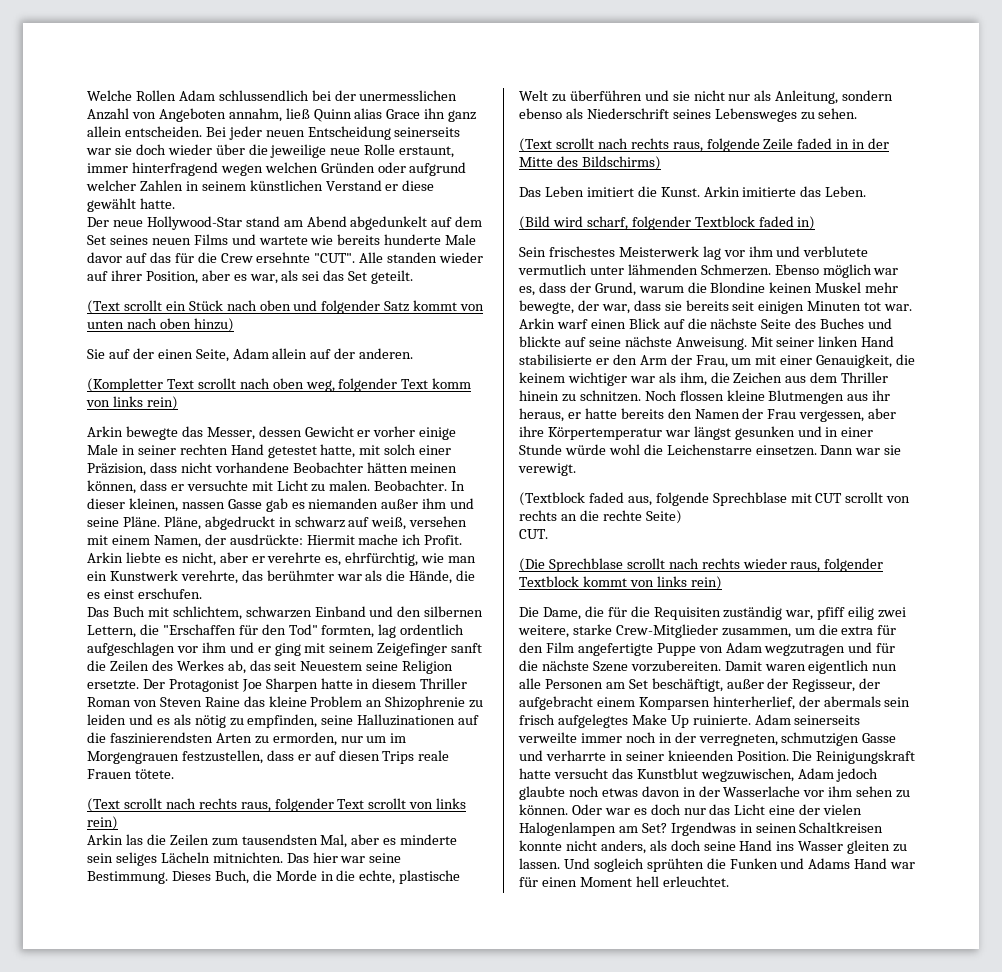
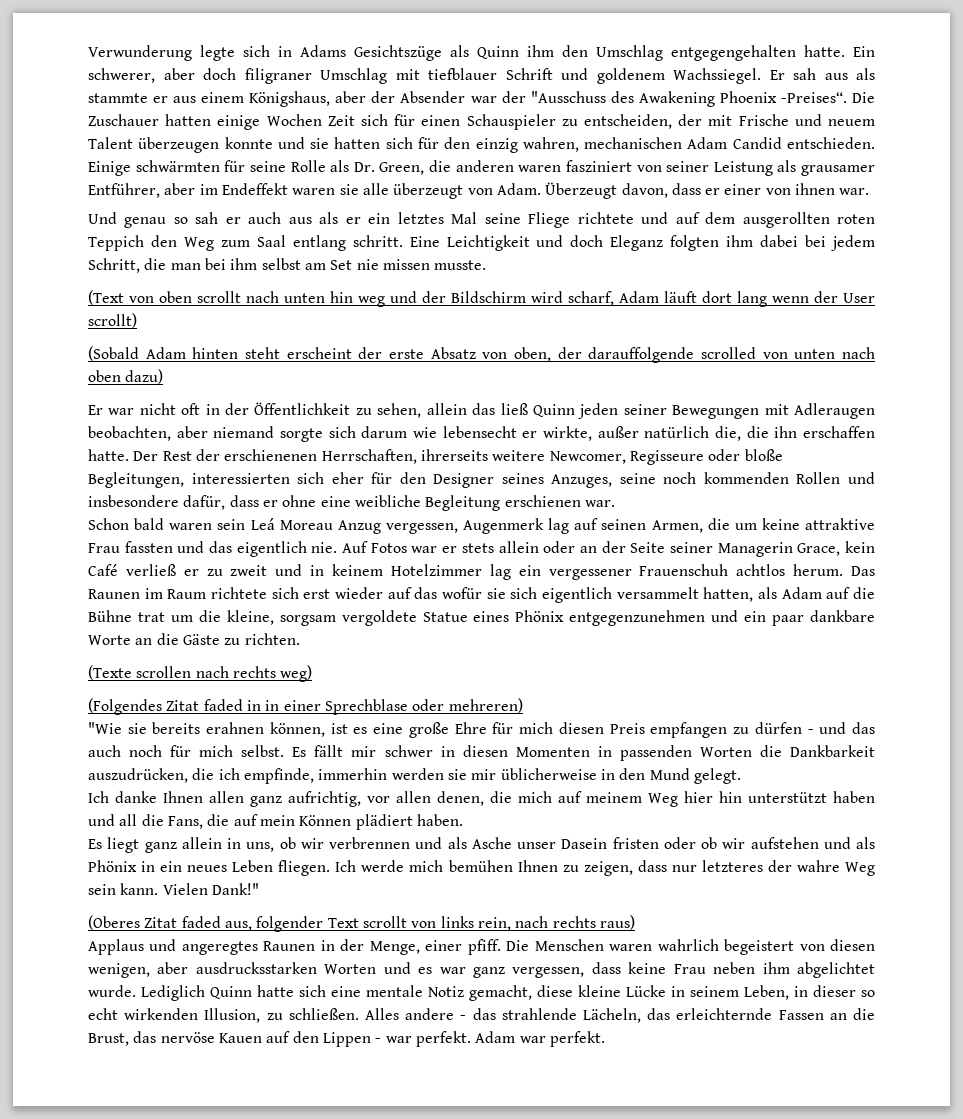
- Welche Rollen Adam schlussendlich bei der unermesslichen Anzahl von Angeboten annahm, ließ Quinn alias Grace ihn ganz allein entscheiden. Bei jeder neuen Entscheidung seinerseits war sie doch wieder über die jeweilige neue Rolle erstaunt, immer hinterfragend wegen welchen Gründen oder aufgrund welcher Zahlen in seinem künstlichen Verstand er diese gewählt hatte.
- Der neue Hollywood-Star stand am Abend abgedunkelt auf dem Set seines neuen Films und wartete wie bereits hunderte Male davor auf das für die Crew ersehnte "CUT". Alle standen wieder auf ihrer Position, aber es war, als sei das Set geteilt.
- (Text scrollt ein Stück nach oben und folgender Satz kommt von unten nach oben hinzu)
- Sie auf der einen Seite, Adam allein auf der anderen.
- (Kompletter Text scrollt nach oben weg, folgender Text komm von links rein)
- Arkin bewegte das Messer, dessen Gewicht er vorher einige Male in seiner rechten Hand getestet hatte, mit solch einer Präzision, dass nicht vorhandene Beobachter hätten meinen können, dass er versuchte mit Licht zu malen. Beobachter. In dieser kleinen, nassen Gasse gab es niemanden außer ihm und seine Pläne. Pläne, abgedruckt in schwarz auf weiß, versehen mit einem Namen, der ausdrückte: Hiermit mache ich Profit. Arkin liebte es nicht, aber er verehrte es, ehrfürchtig, wie man ein Kunstwerk verehrte, das berühmter war als die Hände, die es einst erschufen.
- Das Buch mit schlichtem, schwarzen Einband und den silbernen Lettern, die "Erschaffen für den Tod" formten, lag ordentlich aufgeschlagen vor ihm und er ging mit seinem Zeigefinger sanft die Zeilen des Werkes ab, das seit Neuestem seine Religion ersetzte. Der Protagonist Joe Sharpen hatte in diesem Thriller Roman von Steven Raine das kleine Problem an Shizophrenie zu leiden und es als nötig zu empfinden, seine Halluzinationen auf die faszinierendsten Arten zu ermorden, nur um im Morgengrauen festzustellen, dass er auf diesen Trips reale Frauen tötete.
- (Text scrollt nach rechts raus, folgender Text scrollt von links rein)
- Arkin las die Zeilen zum tausendsten Mal, aber es minderte sein seliges Lächeln mitnichten. Das hier war seine Bestimmung. Dieses Buch, die Morde in die echte, plastische Welt zu überführen und sie nicht nur als Anleitung, sondern ebenso als Niederschrift seines Lebensweges zu sehen.
- (Text scrollt nach rechts raus, folgende Zeile faded in in der Mitte des Bildschirms)
- Das Leben imitiert die Kunst. Arkin imitierte das Leben.
- (Bild wird scharf, folgender Textblock faded in)
- Sein frischestes Meisterwerk lag vor ihm und verblutete vermutlich unter lähmenden Schmerzen. Ebenso möglich war es, dass der Grund, warum die Blondine keinen Muskel mehr bewegte, der war, dass sie bereits seit einigen Minuten tot war. Arkin warf einen Blick auf die nächste Seite des Buches und blickte auf seine nächste Anweisung. Mit seiner linken Hand stabilisierte er den Arm der Frau, um mit einer Genauigkeit, die keinem wichtiger war als ihm, die Zeichen aus dem Thriller hinein zu schnitzen. Noch flossen kleine Blutmengen aus ihr heraus, er hatte bereits den Namen der Frau vergessen, aber ihre Körpertemperatur war längst gesunken und in einer Stunde würde wohl die Leichenstarre einsetzen. Dann war sie verewigt.
- (Textblock faded aus, folgende Sprechblase mit CUT scrollt von rechts an die rechte Seite)
- CUT.
- (Die Sprechblase scrollt nach rechts wieder raus, folgender Textblock kommt von links rein)
- Die Dame, die für die Requisiten zuständig war, pfiff eilig zwei weitere, starke Crew-Mitglieder zusammen, um die extra für den Film angefertigte Puppe von Adam wegzutragen und für die nächste Szene vorzubereiten. Damit waren eigentlich nun alle Personen am Set beschäftigt, außer der Regisseur, der aufgebracht einem Komparsen hinterherlief, der abermals sein frisch aufgelegtes Make Up ruinierte. Adam seinerseits verweilte immer noch in der verregneten, schmutzigen Gasse und verharrte in seiner knieenden Position. Die Reinigungskraft hatte versucht das Kunstblut wegzuwischen, Adam jedoch glaubte noch etwas davon in der Wasserlache vor ihm sehen zu können. Oder war es doch nur das Licht eine der vielen Halogenlampen am Set? Irgendwas in seinen Schaltkreisen konnte nicht anders, als doch seine Hand ins Wasser gleiten zu lassen. Und sogleich sprühten die Funken und Adams Hand war für einen Moment hell erleuchtet.
+ Verwunderung legte sich in Adams Gesichtszüge als Quinn ihm den Umschlag entgegengehalten hatte. Ein schwerer, aber doch filigraner Umschlag mit tiefblauer Schrift und goldenem Wachssiegel. Er sah aus als stammte er aus einem Königshaus, aber der Absender war der "Ausschuss des Awakening Phoenix -Preises“. Die Zuschauer hatten einige Wochen Zeit sich für einen Schauspieler zu entscheiden, der mit Frische und neuem Talent überzeugen konnte und sie hatten sich für den einzig wahren, mechanischen Adam Candid entschieden. Einige schwärmten für seine Rolle als Dr. Green, die anderen waren fasziniert von seiner Leistung als grausamer Entführer, aber im Endeffekt waren sie alle überzeugt von Adam. Überzeugt davon, dass er einer von ihnen war.
+ Und genau so sah er auch aus als er ein letztes Mal seine Fliege richtete und auf dem ausgerollten roten Teppich den Weg zum Saal entlang schritt. Eine Leichtigkeit und doch Eleganz folgten ihm dabei bei jedem Schritt, die man bei ihm selbst am Set nie missen musste.
+ (Text von oben scrollt nach unten hin weg und der Bildschirm wird scharf, Adam läuft dort lang wenn der User scrollt)
+ (Sobald Adam hinten steht erscheint der erste Absatz von oben, der darauffolgende scrolled von unten nach oben dazu)
+ Er war nicht oft in der Öffentlichkeit zu sehen, allein das ließ Quinn jeden seiner Bewegungen mit Adleraugen beobachten, aber niemand sorgte sich darum wie lebensecht er wirkte, außer natürlich die, die ihn erschaffen hatte. Der Rest der erschienenen Herrschaften, ihrerseits weitere Newcomer, Regisseure oder bloße Begleitungen, interessierten sich eher für den Designer seines Anzuges, seine noch kommenden Rollen und insbesondere dafür, dass er ohne eine weibliche Begleitung erschienen war.
+ Schon bald waren sein Leá Moreau Anzug vergessen, Augenmerk lag auf seinen Armen, die um keine attraktive Frau fassten und das eigentlich nie. Auf Fotos war er stets allein oder an der Seite seiner Managerin Grace, kein Café verließ er zu zweit und in keinem Hotelzimmer lag ein vergessener Frauenschuh achtlos herum. Das Raunen im Raum richtete sich erst wieder auf das wofür sie sich eigentlich versammelt hatten, als Adam auf die Bühne trat um die kleine, sorgsam vergoldete Statue eines Phönix entgegenzunehmen und ein paar dankbare Worte an die Gäste zu richten.
+ (Texte scrollen nach rechts weg)
+ (Folgendes Zitat faded in in einer Sprechblase oder mehreren)
+ "Wie sie bereits erahnen können, ist es eine große Ehre für mich diesen Preis empfangen zu dürfen - und das auch noch für mich selbst. Es fällt mir schwer in diesen Momenten in passenden Worten die Dankbarkeit auszudrücken, die ich empfinde, immerhin werden sie mir üblicherweise in den Mund gelegt.
+ Ich danke Ihnen allen ganz aufrichtig, vor allen denen, die mich auf meinem Weg hier hin unterstützt haben und all die Fans, die auf mein Können plädiert haben.
+ Es liegt ganz allein in uns, ob wir verbrennen und als Asche unser Dasein fristen oder ob wir aufstehen und als Phönix in ein neues Leben fliegen. Ich werde mich bemühen Ihnen zu zeigen, dass nur letzteres der wahre Weg sein kann. Vielen Dank!"
+ (Oberes Zitat faded aus, folgender Text scrollt von links rein, nach rechts raus)
+ Applaus und angeregtes Raunen in der Menge, einer pfiff. Die Menschen waren wahrlich begeistert von diesen wenigen, aber ausdrucksstarken Worten und es war ganz vergessen, dass keine Frau neben ihm abgelichtet wurde. Lediglich Quinn hatte sich eine mentale Notiz gemacht, diese kleine Lücke in seinem Leben, in dieser so echt wirkenden Illusion, zu schließen. Alles andere - das strahlende Lächeln, das erleichternde Fassen an die Brust, das nervöse Kauen auf den Lippen - war perfekt. Adam war perfekt.

